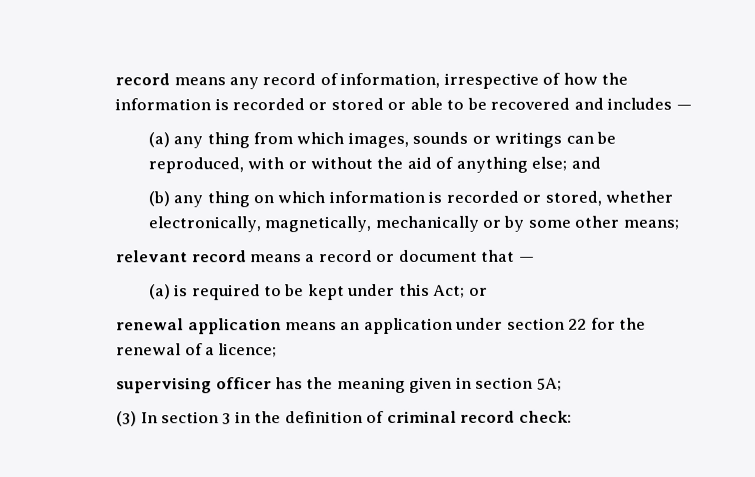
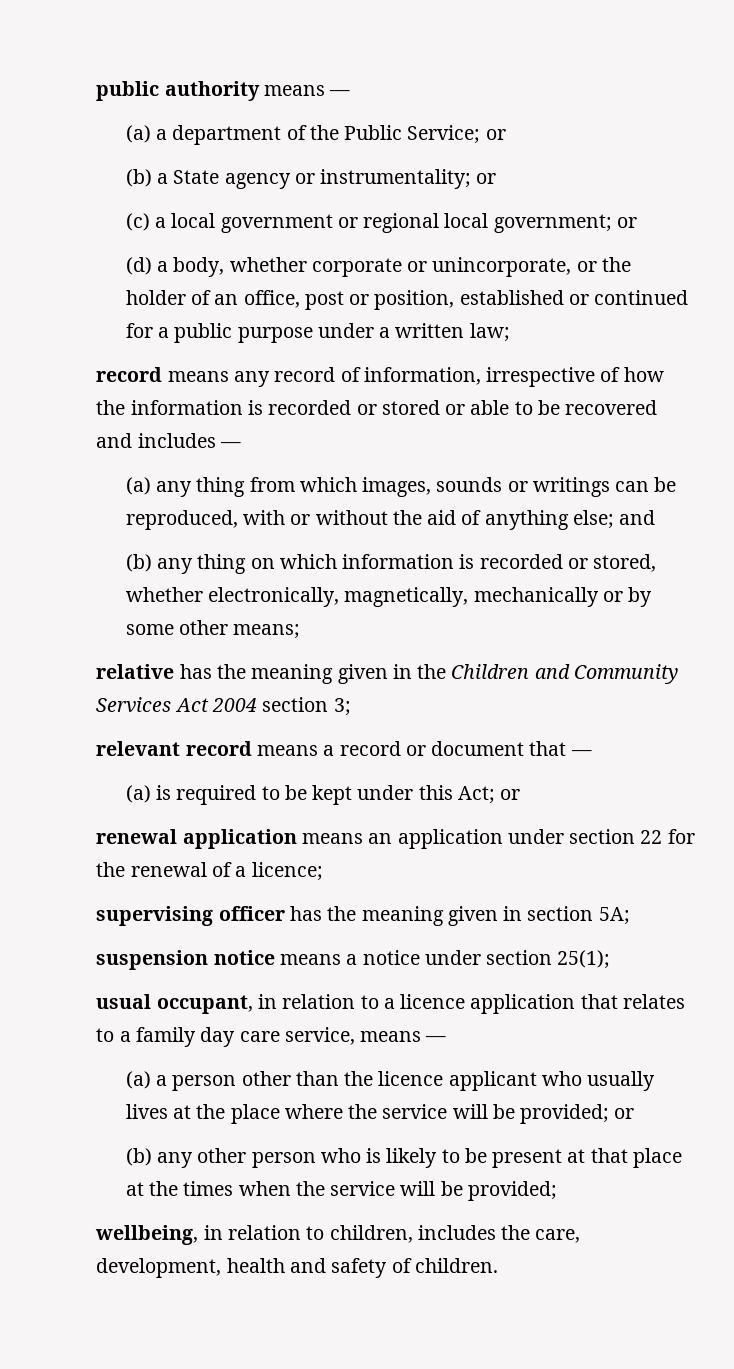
+ public authority means —
+ (a) a department of the Public Service; or
+ (b) a State agency or instrumentality; or
+ (c) a local government or regional local government; or
+ (d) a body, whether corporate or unincorporate, or the holder of an office, post or position, established or continued for a public purpose under a written law;
+ relative has the meaning given in the Children and Community Services Act 2004 section 3;
- (3) In section 3 in the definition of criminal record check:
+ suspension notice means a notice under section 25(1);
+ usual occupant, in relation to a licence application that relates to a family day care service, means —
+ (a) a person other than the licence applicant who usually lives at the place where the service will be provided; or
+ (b) any other person who is likely to be present at that place at the times when the service will be provided;
+ wellbeing, in relation to children, includes the care, development, health and safety of children.

